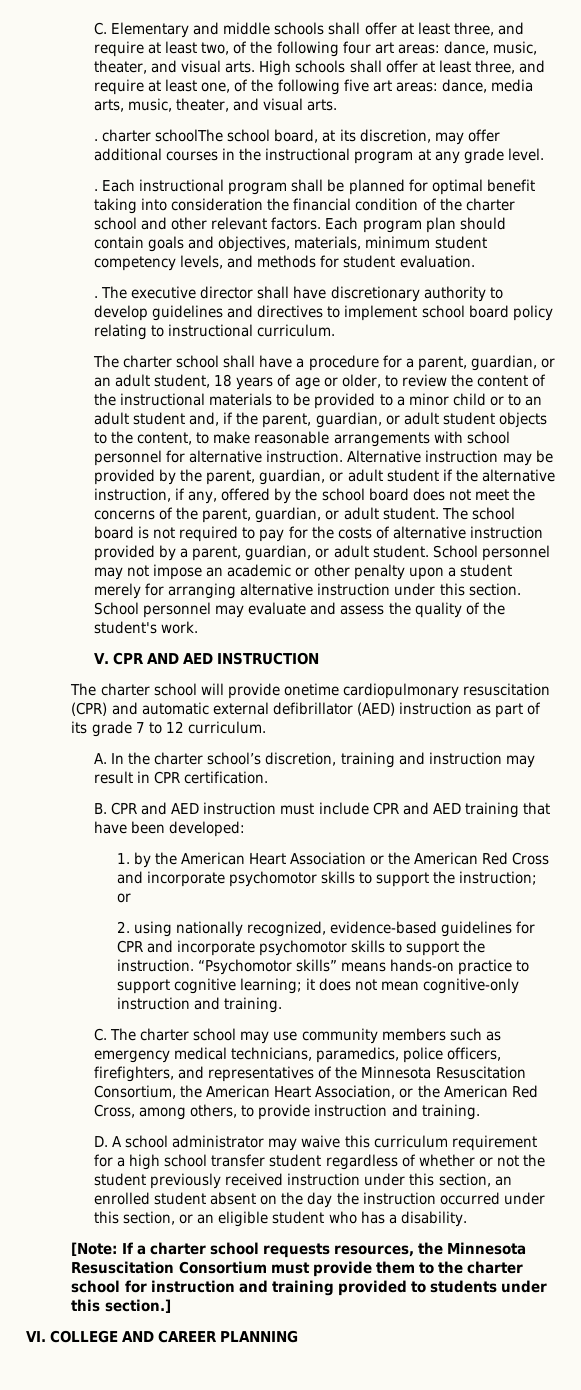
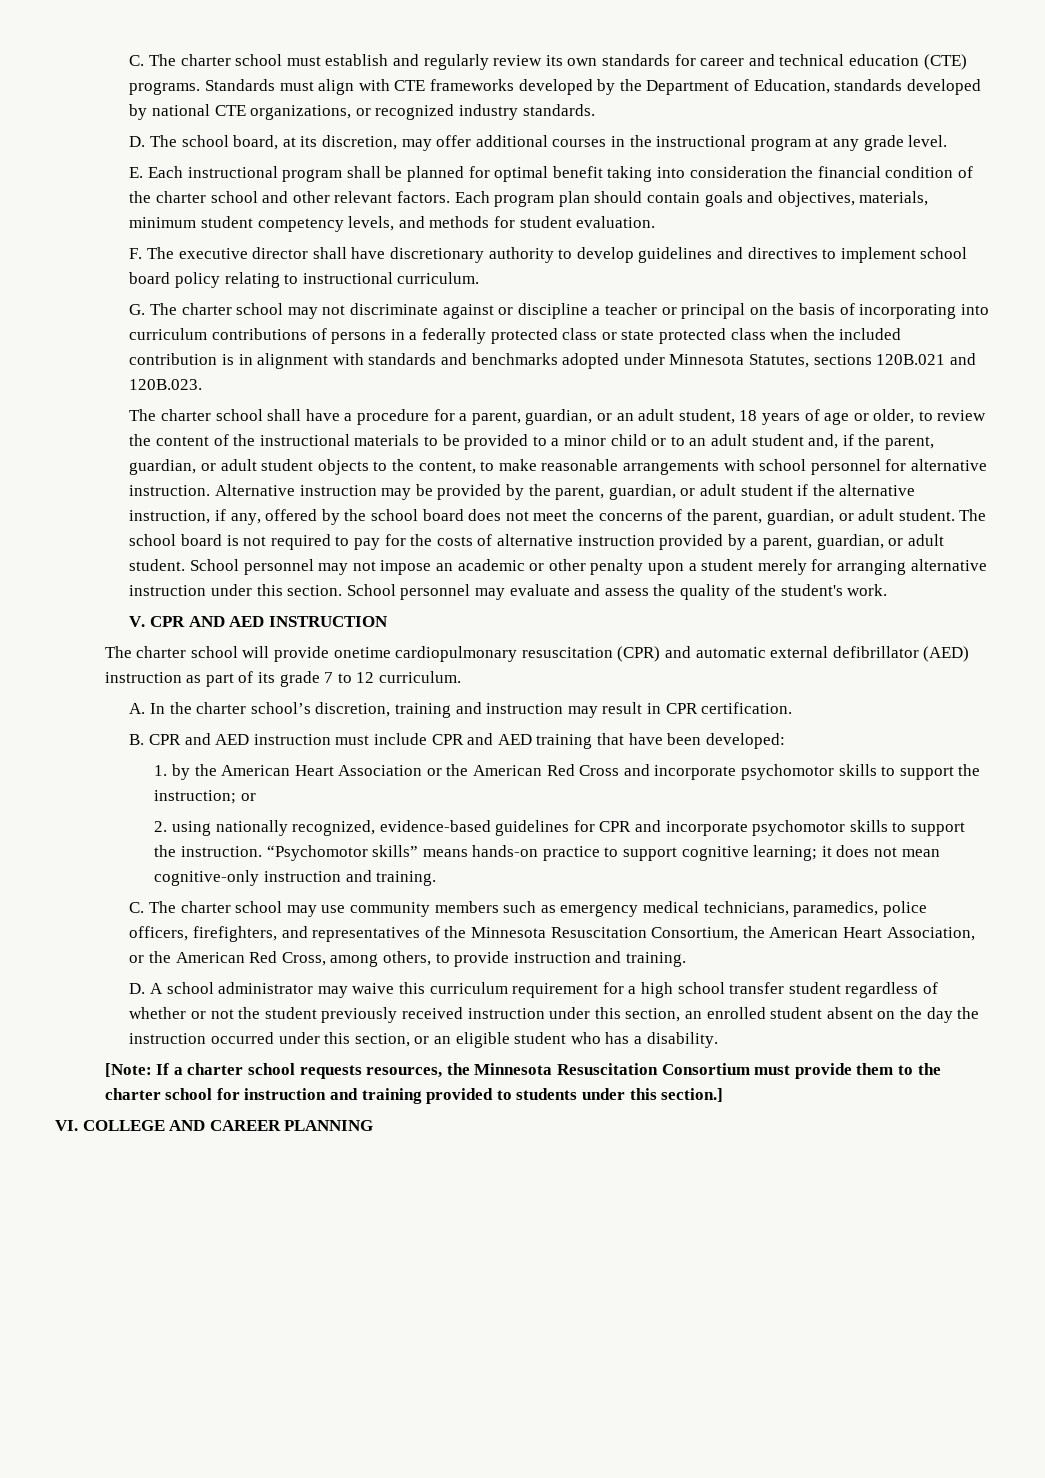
- C. Elementary and middle schools shall offer at least three, and require at least two, of the following four art areas: dance, music, theater, and visual arts. High schools shall offer at least three, and require at least one, of the following five art areas: dance, media arts, music, theater, and visual arts.
- . charter schoolThe school board, at its discretion, may offer additional courses in the instructional program at any grade level.
+ C. The charter school must establish and regularly review its own standards for career and technical education (CTE) programs. Standards must align with CTE frameworks developed by the Department of Education, standards developed by national CTE organizations, or recognized industry standards.
+ D. The school board, at its discretion, may offer additional courses in the instructional program at any grade level.
- . Each instructional program shall be planned for optimal benefit taking into consideration the financial condition of the charter school and other relevant factors.
+ E. Each instructional program shall be planned for optimal benefit taking into consideration the financial condition of the charter school and other relevant factors.
- . The executive director shall have discretionary authority to develop guidelines and directives to implement school board policy relating to instructional curriculum.
+ F. The executive director shall have discretionary authority to develop guidelines and directives to implement school board policy relating to instructional curriculum.
+ G. The charter school may not discriminate against or discipline a teacher or principal on the basis of incorporating into curriculum contributions of persons in a federally protected class or state protected class when the included contribution is in alignment with standards and benchmarks adopted under Minnesota Statutes, sections 120B.021 and 120B.023.

